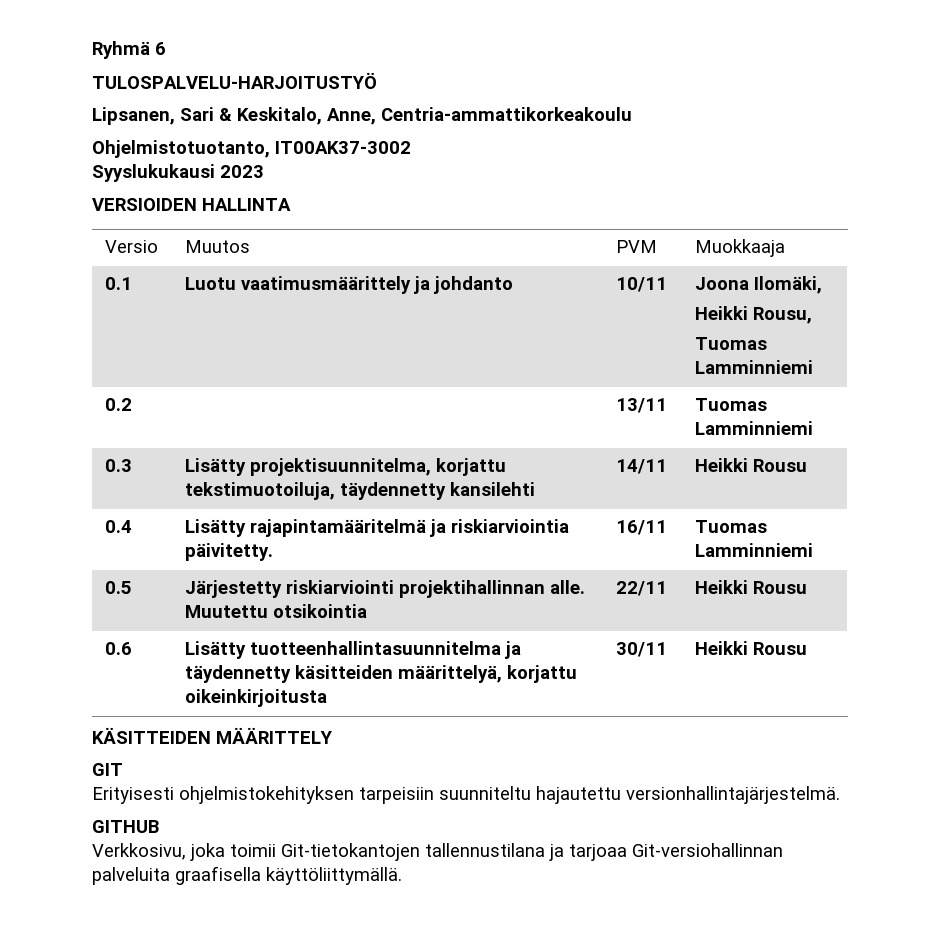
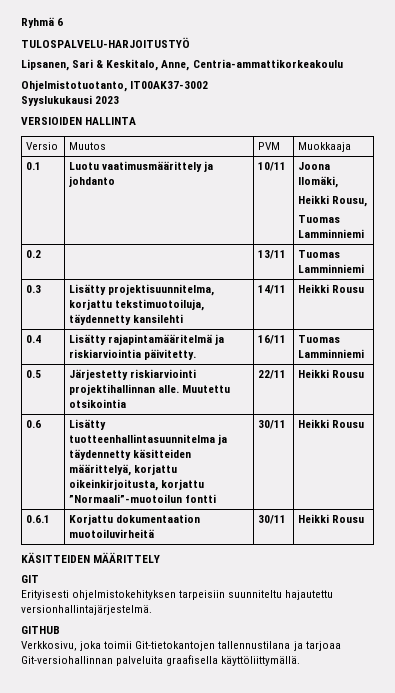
- 0.6 | Lisätty tuotteenhallintasuunnitelma ja täydennetty käsitteiden määrittelyä, korjattu oikeinkirjoitusta | 30/11 | Heikki Rousu
+ 0.6 | Lisätty tuotteenhallintasuunnitelma ja täydennetty käsitteiden määrittelyä, korjattu oikeinkirjoitusta, korjattu ”Normaali”-muotoilun fontti | 30/11 | Heikki Rousu
+ 0.6.1 | Korjattu dokumentaation muotoiluvirheitä | 30/11 | Heikki Rousu

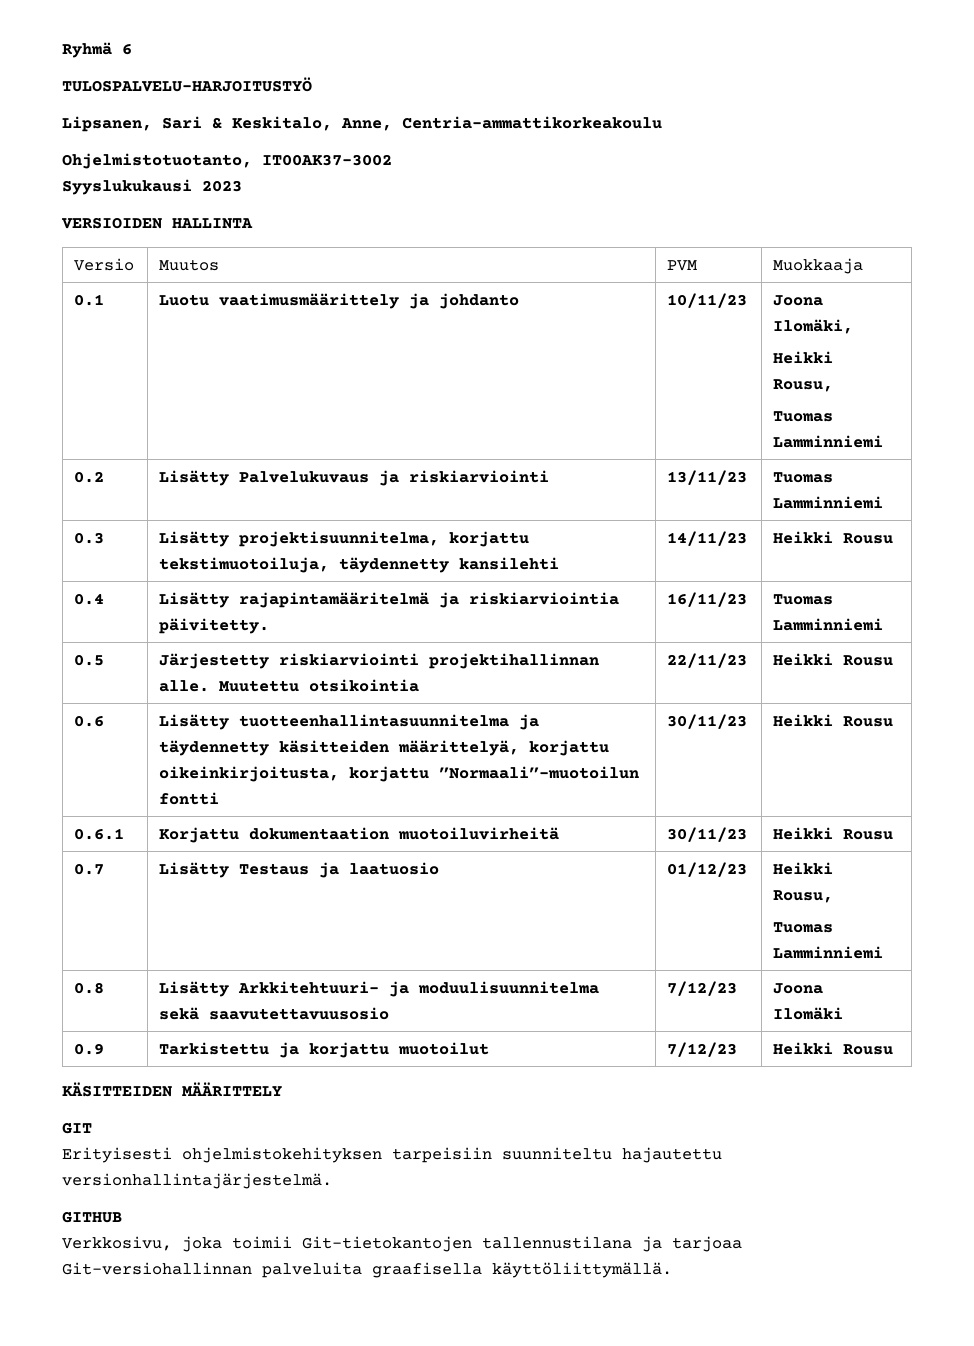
- 0.1 | Luotu vaatimusmäärittely ja johdanto | 10/11 | Joona Ilomäki,
+ 0.1 | Luotu vaatimusmäärittely ja johdanto | 10/11/23 | Joona Ilomäki,
- 0.2 | | 13/11 | Tuomas Lamminniemi
+ 0.2 | Lisätty Palvelukuvaus ja riskiarviointi | 13/11/23 | Tuomas Lamminniemi
- 0.3 | Lisätty projektisuunnitelma, korjattu tekstimuotoiluja, täydennetty kansilehti | 14/11 | Heikki Rousu
+ 0.3 | Lisätty projektisuunnitelma, korjattu tekstimuotoiluja, täydennetty kansilehti | 14/11/23 | Heikki Rousu
- 0.4 | Lisätty rajapintamääritelmä ja riskiarviointia päivitetty. | 16/11 | Tuomas Lamminniemi
+ 0.4 | Lisätty rajapintamääritelmä ja riskiarviointia päivitetty. | 16/11/23 | Tuomas Lamminniemi
- 0.5 | Järjestetty riskiarviointi projektihallinnan alle. Muutettu otsikointia | 22/11 | Heikki Rousu
+ 0.5 | Järjestetty riskiarviointi projektihallinnan alle. Muutettu otsikointia | 22/11/23 | Heikki Rousu
- 0.6 | Lisätty tuotteenhallintasuunnitelma ja täydennetty käsitteiden määrittelyä, korjattu oikeinkirjoitusta, korjattu ”Normaali”-muotoilun fontti | 30/11 | Heikki Rousu
+ 0.6 | Lisätty tuotteenhallintasuunnitelma ja täydennetty käsitteiden määrittelyä, korjattu oikeinkirjoitusta, korjattu ”Normaali”-muotoilun fontti | 30/11/23 | Heikki Rousu
- 0.6.1 | Korjattu dokumentaation muotoiluvirheitä | 30/11 | Heikki Rousu
+ 0.6.1 | Korjattu dokumentaation muotoiluvirheitä | 30/11/23 | Heikki Rousu
+ 0.7 | Lisätty Testaus ja laatuosio | 01/12/23 | Heikki Rousu,
+ Tuomas Lamminniemi
+ 0.8 | Lisätty Arkkitehtuuri- ja moduulisuunnitelma sekä saavutettavuusosio | 7/12/23 | Joona Ilomäki
+ 0.9 | Tarkistettu ja korjattu muotoilut | 7/12/23 | Heikki Rousu

